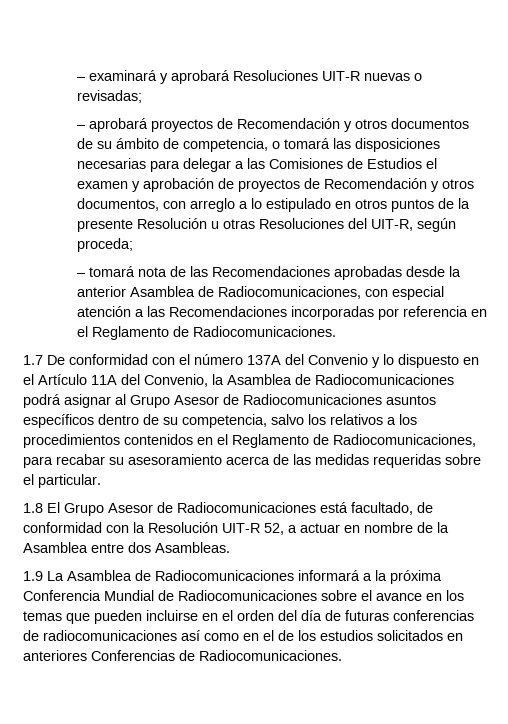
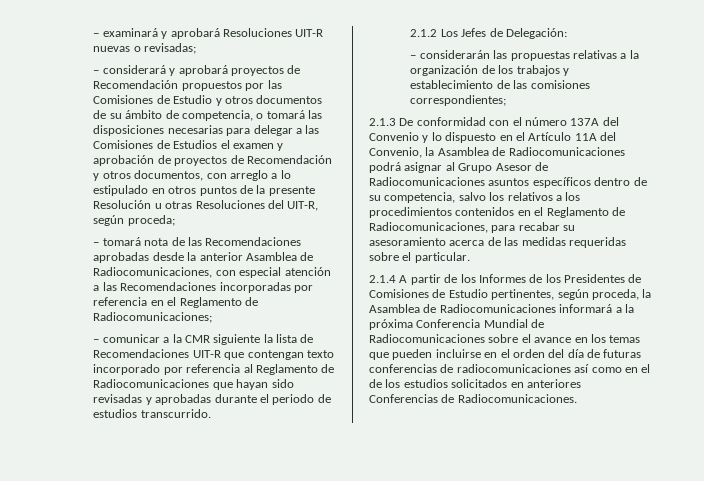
- – aprobará proyectos de Recomendación y otros documentos de su ámbito de competencia, o tomará las disposiciones necesarias para delegar a las Comisiones de Estudios el examen y aprobación de proyectos de Recomendación y otros documentos, con arreglo a lo estipulado en otros puntos de la presente Resolución u otras Resoluciones del UIT-R, según proceda;
+ – considerará y aprobará proyectos de Recomendación propuestos por las Comisiones de Estudio y otros documentos de su ámbito de competencia, o tomará las disposiciones necesarias para delegar a las Comisiones de Estudios el examen y aprobación de proyectos de Recomendación y otros documentos, con arreglo a lo estipulado en otros puntos de la presente Resolución u otras Resoluciones del UIT-R, según proceda;
- – tomará nota de las Recomendaciones aprobadas desde la anterior Asamblea de Radiocomunicaciones, con especial atención a las Recomendaciones incorporadas por referencia en el Reglamento de Radiocomunicaciones.
- 1.7 De conformidad con el número 137A del Convenio y lo dispuesto en el Artículo 11A del Convenio, la Asamblea de Radiocomunicaciones podrá asignar al Grupo Asesor de Radiocomunicaciones asuntos específicos dentro de su competencia, salvo los relativos a los procedimientos contenidos en el Reglamento de Radiocomunicaciones, para recabar su asesoramiento acerca de las medidas requeridas sobre el particular.
+ – tomará nota de las Recomendaciones aprobadas desde la anterior Asamblea de Radiocomunicaciones, con especial atención a las Recomendaciones incorporadas por referencia en el Reglamento de Radiocomunicaciones;
+ – comunicar a la CMR siguiente la lista de Recomendaciones UIT-R que contengan texto incorporado por referencia al Reglamento de Radiocomunicaciones que hayan sido revisadas y aprobadas durante el periodo de estudios transcurrido.
+ 2.1.2 Los Jefes de Delegación:
+ – considerarán las propuestas relativas a la organización de los trabajos y establecimiento de las comisiones correspondientes;
+ 2.1.3 De conformidad con el número 137A del Convenio y lo dispuesto en el Artículo 11A del Convenio, la Asamblea de Radiocomunicaciones podrá asignar al Grupo Asesor de Radiocomunicaciones asuntos específicos dentro de su competencia, salvo los relativos a los procedimientos contenidos en el Reglamento de Radiocomunicaciones, para recabar su asesoramiento acerca de las medidas requeridas sobre el particular.
- 1.8 El Grupo Asesor de Radiocomunicaciones está facultado, de conformidad con la Resolución UIT-R 52, a actuar en nombre de la Asamblea entre dos Asambleas.
- 1.9 La Asamblea de Radiocomunicaciones informará a la próxima Conferencia Mundial de Radiocomunicaciones sobre el avance en los temas que pueden incluirse en el orden del día de futuras conferencias de radiocomunicaciones así como en el de los estudios solicitados en anteriores Conferencias de Radiocomunicaciones.
+ 2.1.4 A partir de los Informes de los Presidentes de Comisiones de Estudio pertinentes, según proceda, la Asamblea de Radiocomunicaciones informará a la próxima Conferencia Mundial de Radiocomunicaciones sobre el avance en los temas que pueden incluirse en el orden del día de futuras conferencias de radiocomunicaciones así como en el de los estudios solicitados en anteriores Conferencias de Radiocomunicaciones.

